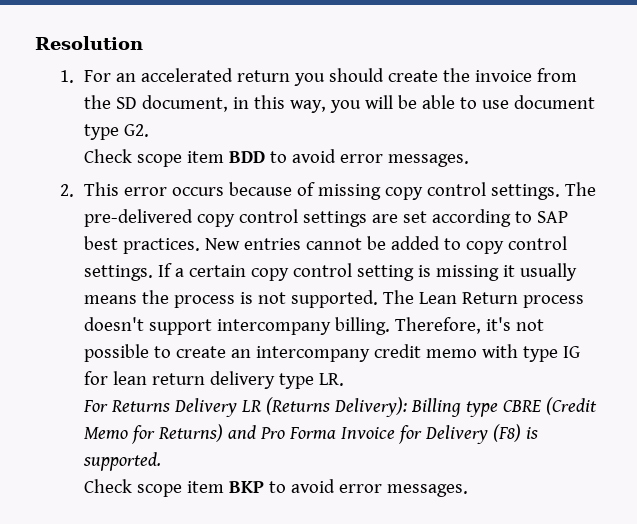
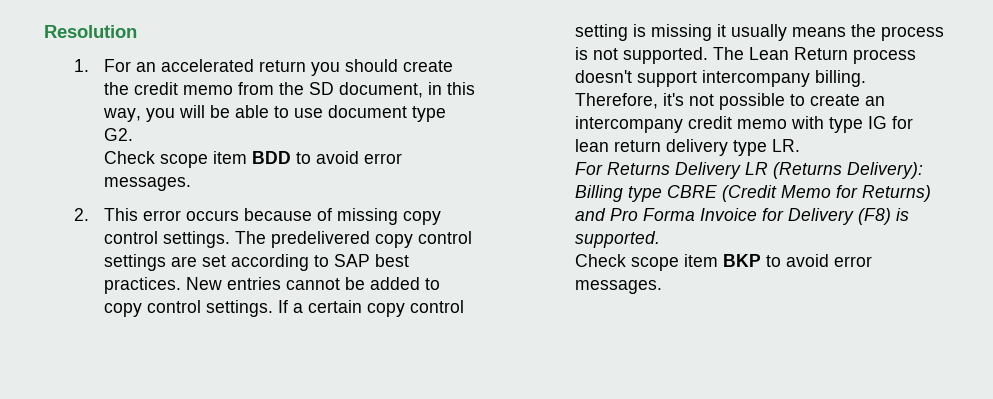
- 1. For an accelerated return you should create the invoice from the SD document, in this way, you will be able to use document type G2.
+ 1. For an accelerated return you should create the credit memo from the SD document, in this way, you will be able to use document type G2.
- The pre-delivered copy control settings are set according to SAP best practices.
+ The predelivered copy control settings are set according to SAP best practices.

